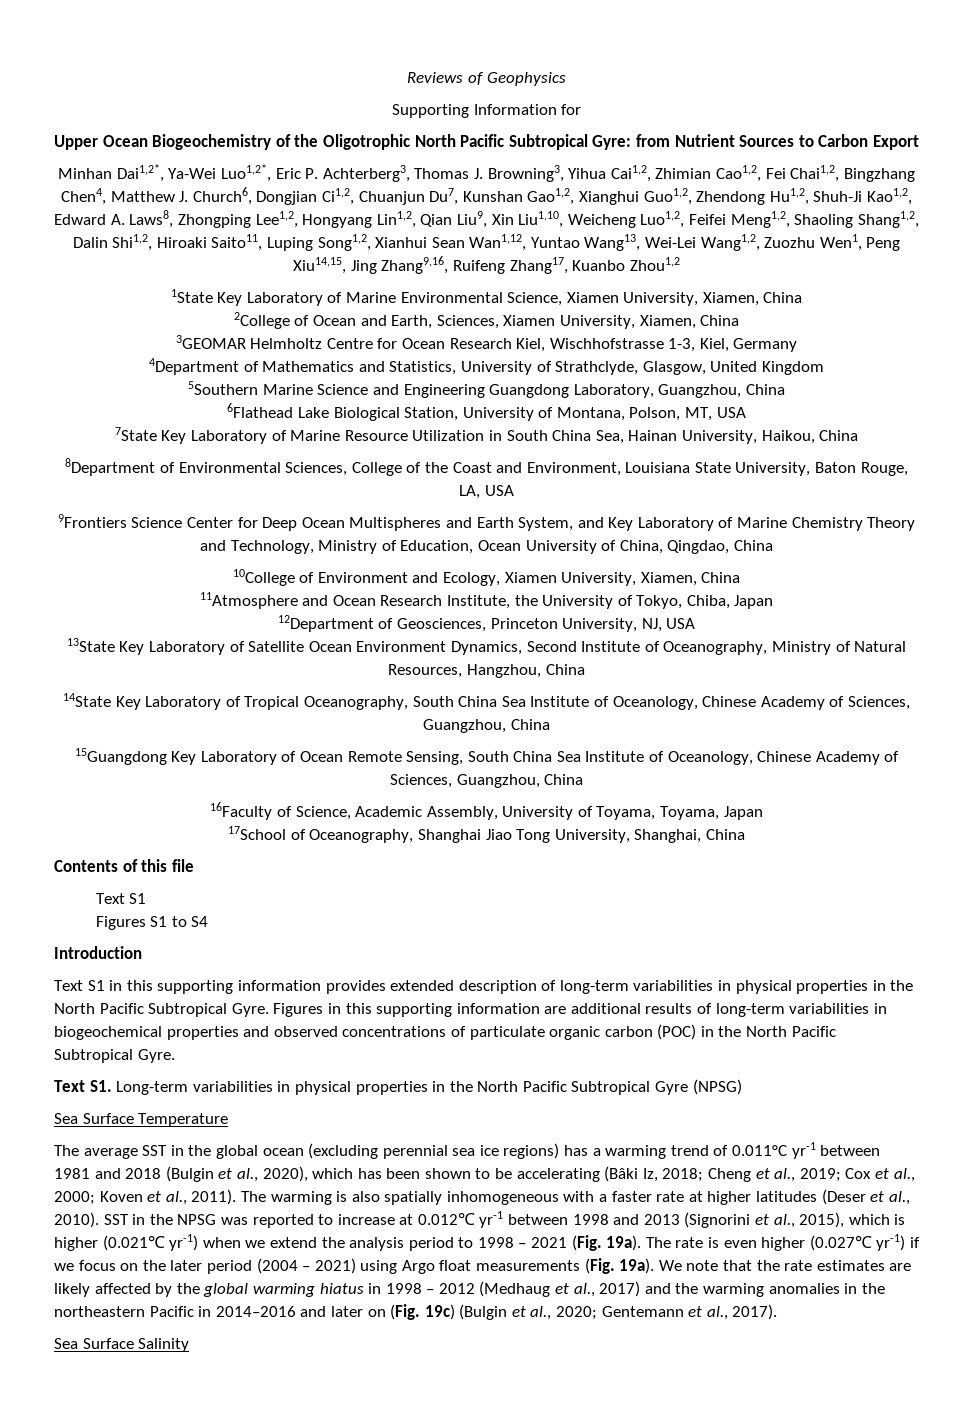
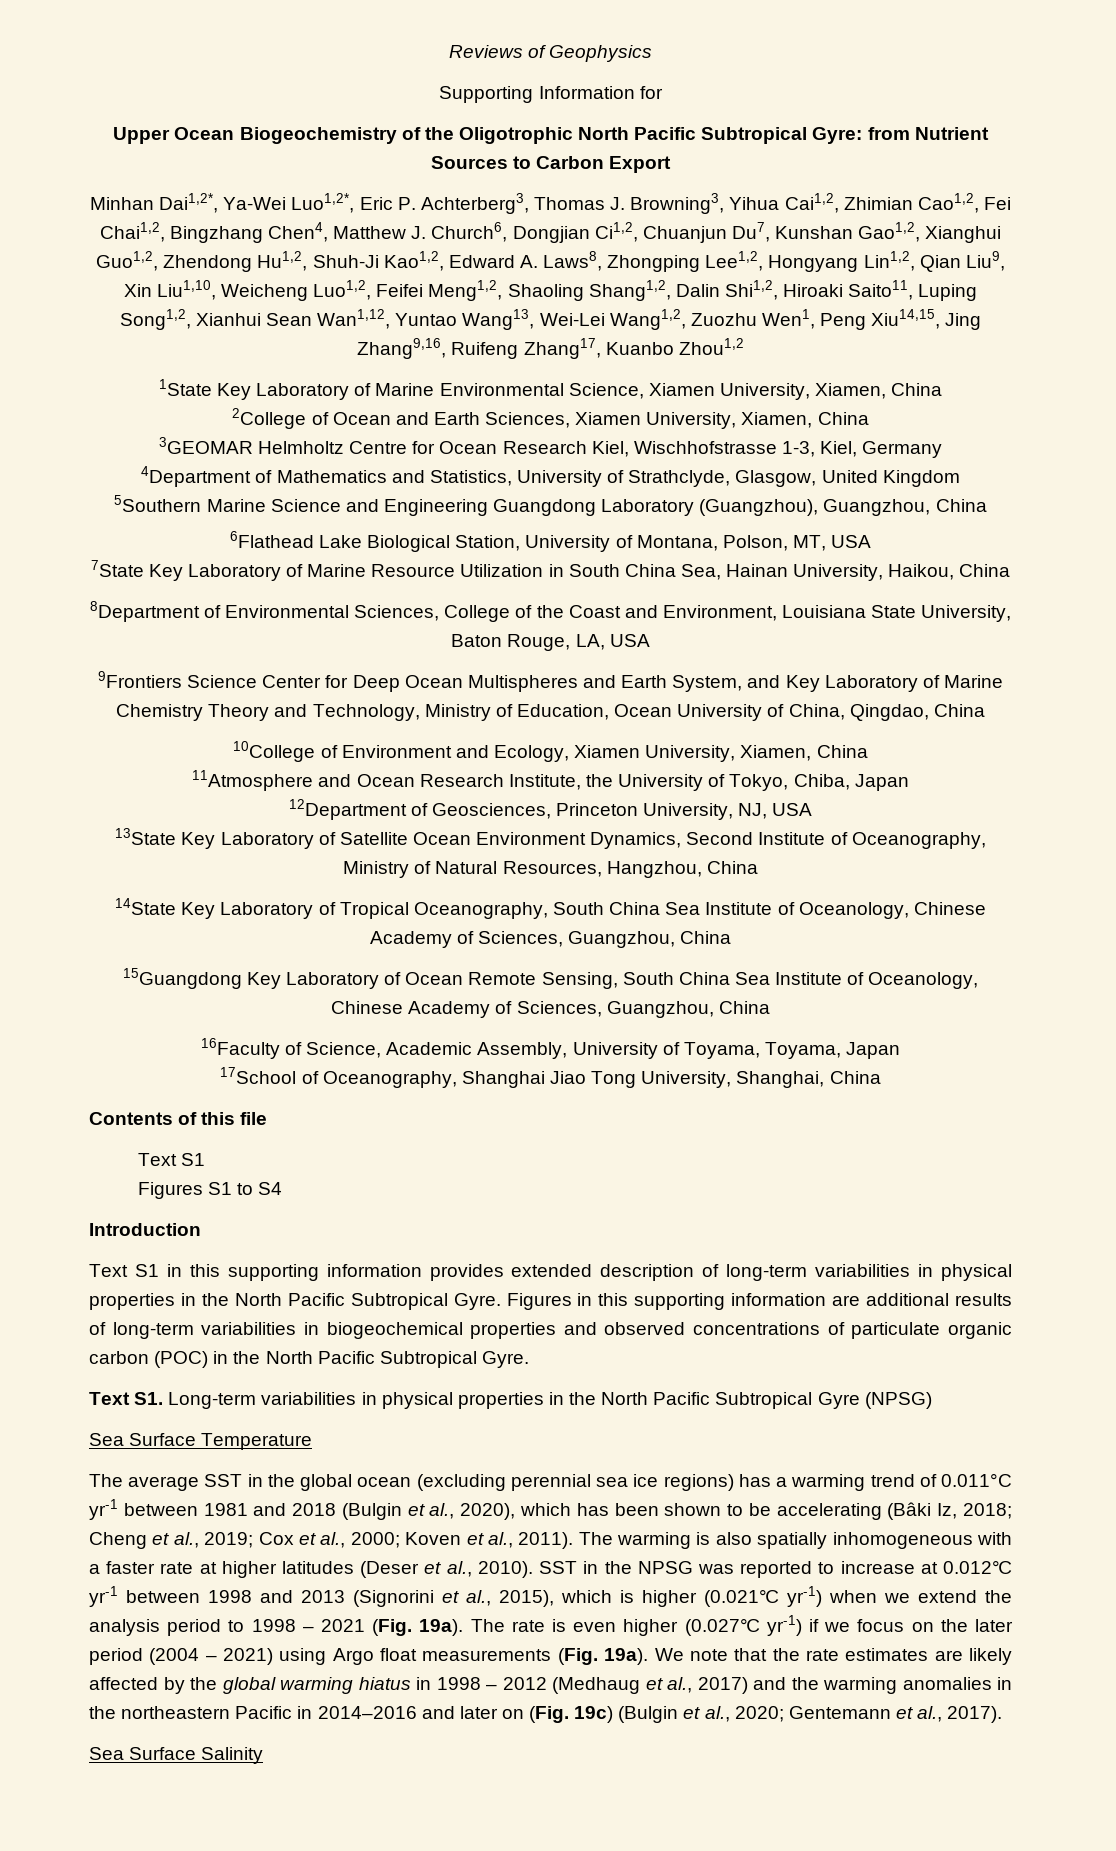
- 2College of Ocean and Earth, Sciences, Xiamen University, Xiamen, China
+ 2College of Ocean and Earth Sciences, Xiamen University, Xiamen, China
- 5Southern Marine Science and Engineering Guangdong Laboratory, Guangzhou, China
+ 5Southern Marine Science and Engineering Guangdong Laboratory (Guangzhou), Guangzhou, China

